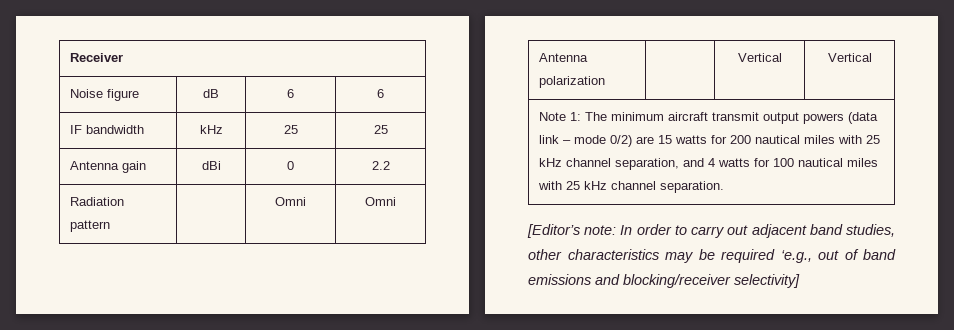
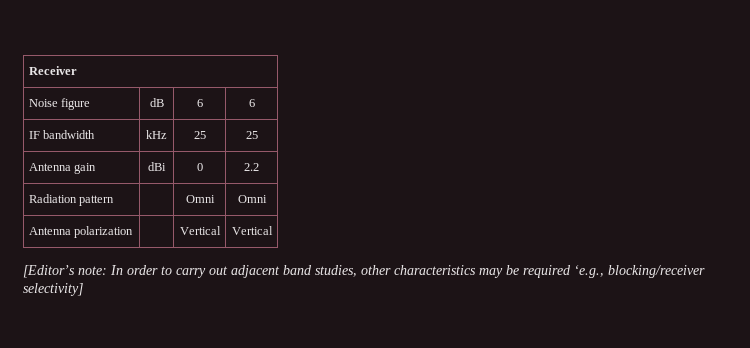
- Note 1: The minimum aircraft transmit output powers (data link – mode 0/2) are 15 watts for 200 nautical miles with 25 kHz channel separation, and 4 watts for 100 nautical miles with 25 kHz channel separation.
- [Editor’s note: In order to carry out adjacent band studies, other characteristics may be required ‘e.g., out of band emissions and blocking/receiver selectivity]
+ [Editor’s note: In order to carry out adjacent band studies, other characteristics may be required ‘e.g., blocking/receiver selectivity]

